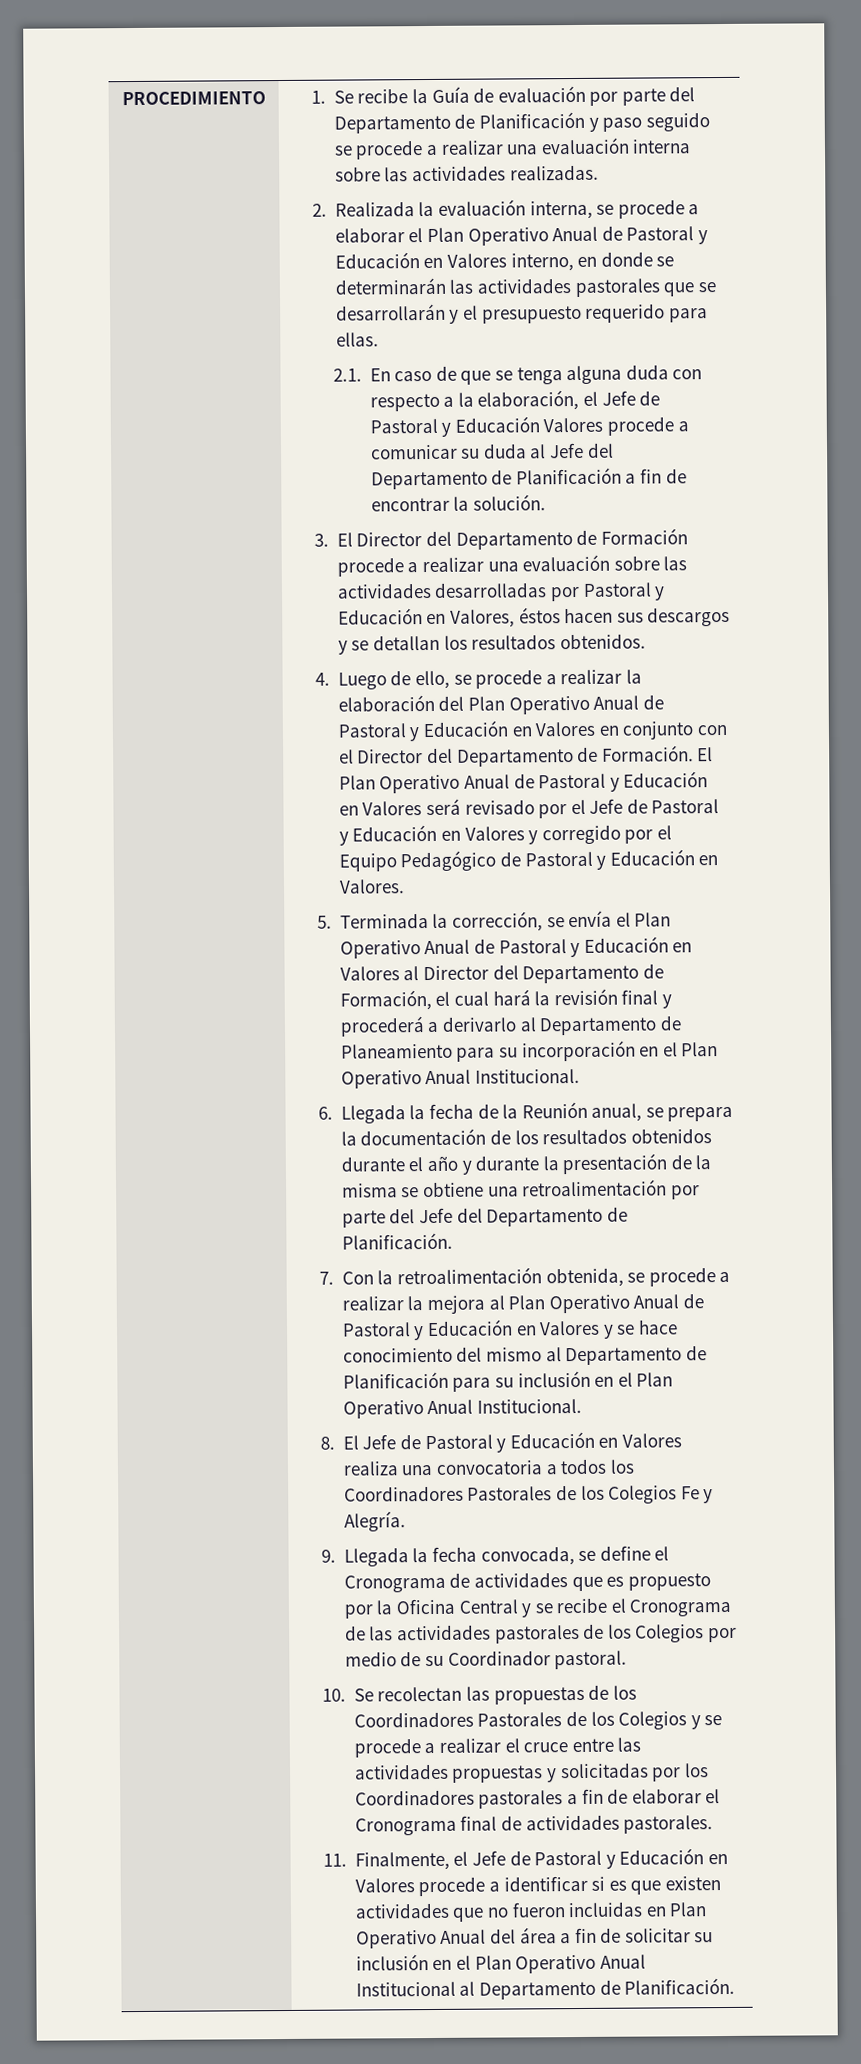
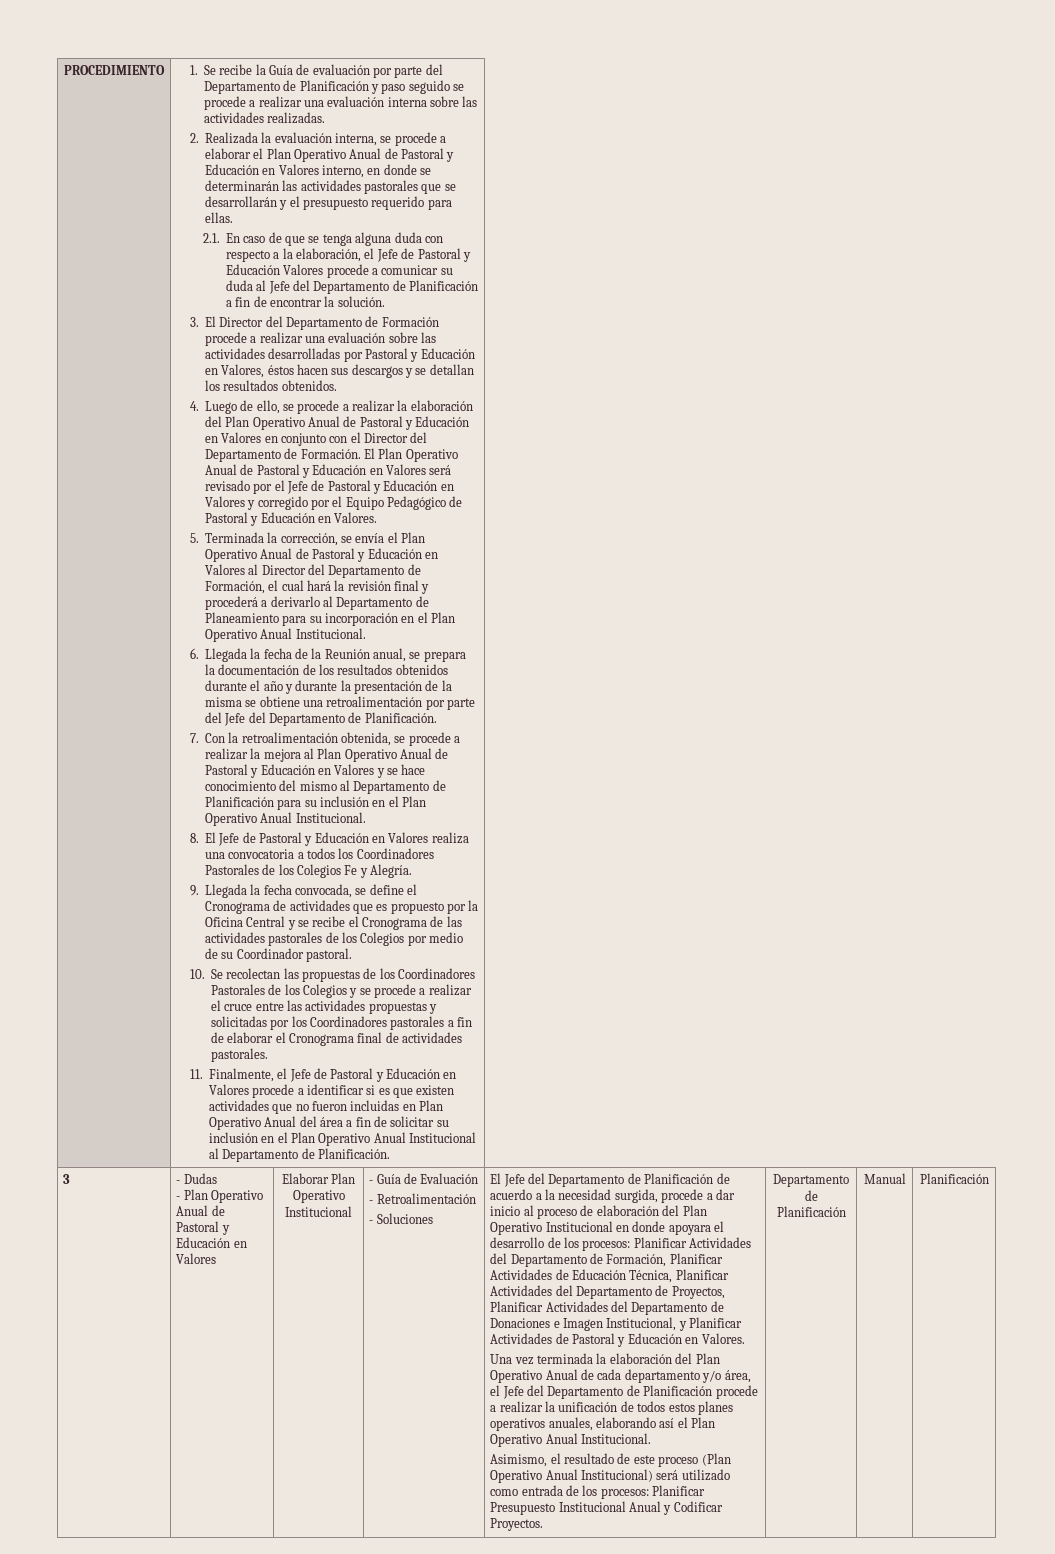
+ 3 | - Dudas
+ - Plan Operativo Anual de Pastoral y Educación en Valores | Elaborar Plan Operativo Institucional | - Guía de Evaluación
+ - Retroalimentación
+ - Soluciones | El Jefe del Departamento de Planificación de acuerdo a la necesidad surgida, procede a dar inicio al proceso de elaboración del Plan Operativo Institucional en donde apoyara el desarrollo de los procesos: Planificar Actividades del Departamento de Formación, Planificar Actividades de Educación Técnica, Planificar Actividades del Departamento de Proyectos, Planificar Actividades del Departamento de Donaciones e Imagen Institucional, y Planificar Actividades de Pastoral y Educación en Valores.
+ Una vez terminada la elaboración del Plan Operativo Anual de cada departamento y/o área, el Jefe del Departamento de Planificación procede a realizar la unificación de todos estos planes operativos anuales, elaborando así el Plan Operativo Anual Institucional.
+ Asimismo, el resultado de este proceso (Plan Operativo Anual Institucional) será utilizado como entrada de los procesos: Planificar Presupuesto Institucional Anual y Codificar Proyectos. | Departamento de Planificación | Manual | Planificación

